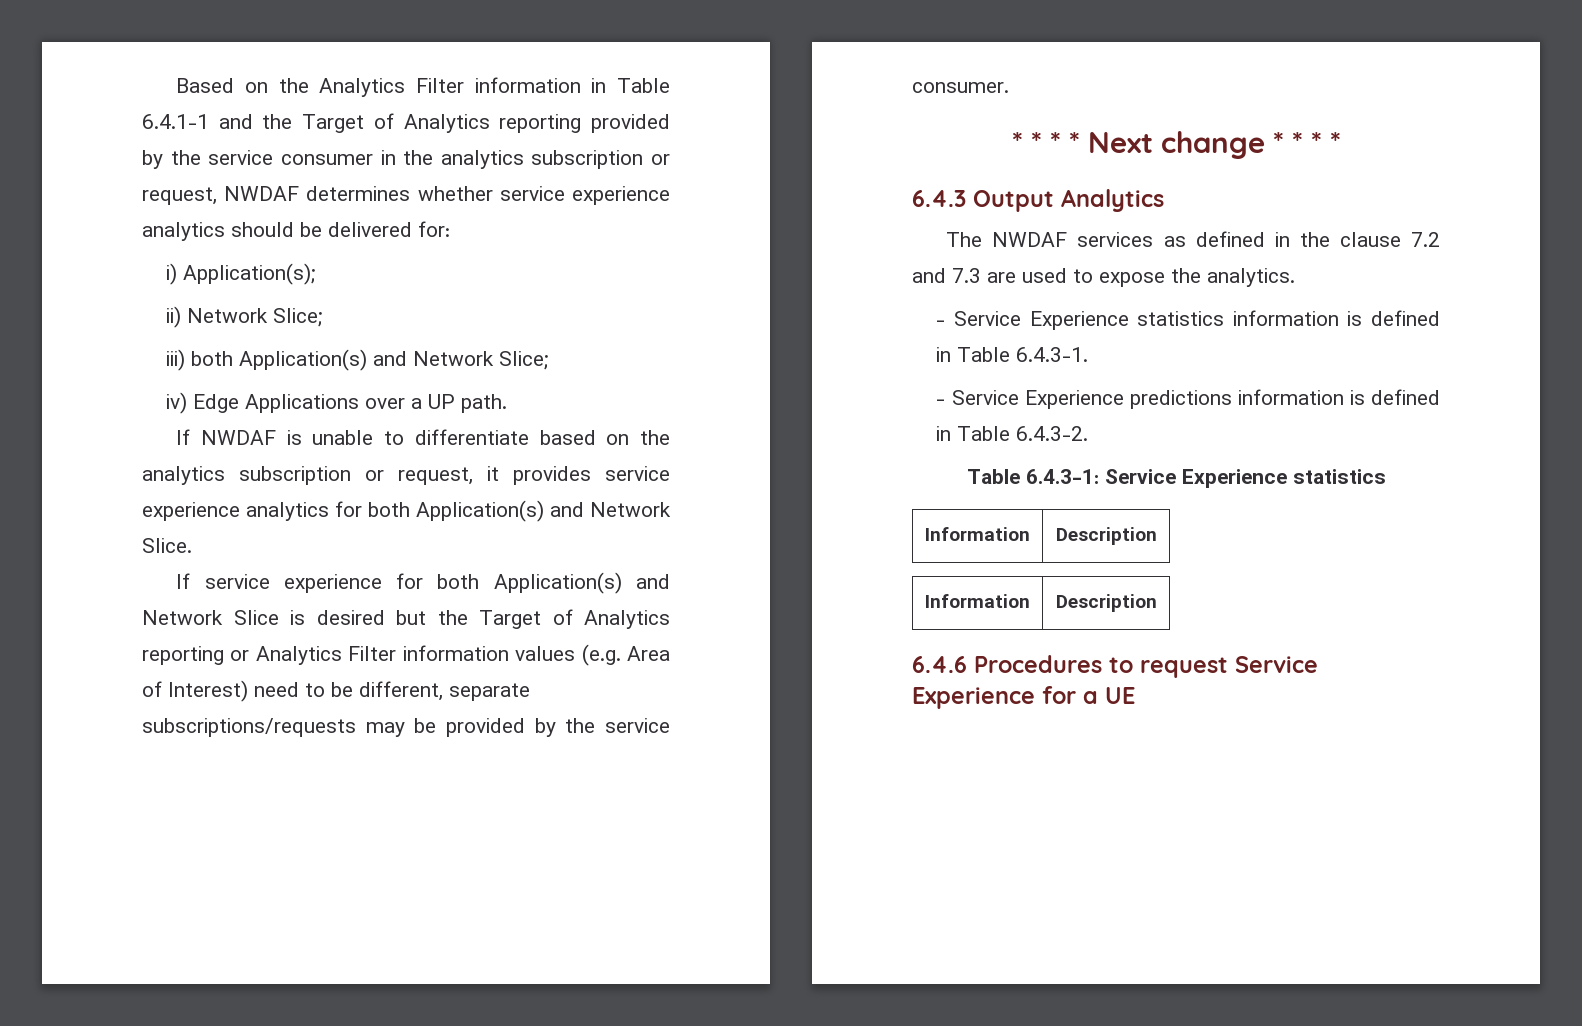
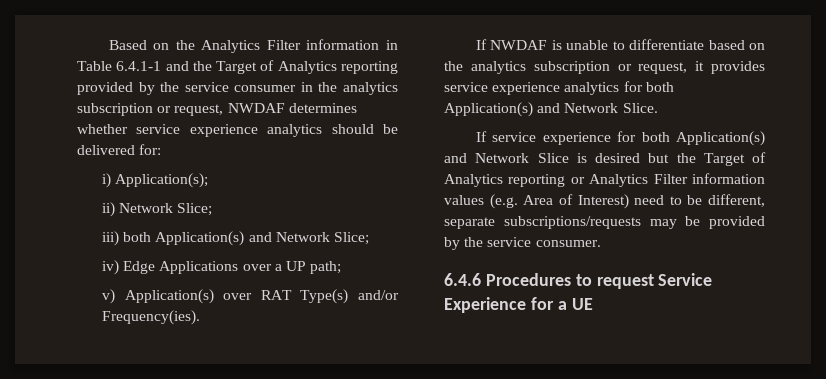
- iv) Edge Applications over a UP path.
+ iv) Edge Applications over a UP path;
+ v) Application(s) over RAT Type(s) and/or Frequency(ies).
- * * * * Next change * * * *
- 6.4.3 Output Analytics
- The NWDAF services as defined in the clause 7.2 and 7.3 are used to expose the analytics.
- - Service Experience statistics information is defined in Table 6.4.3-1.
- - Service Experience predictions information is defined in Table 6.4.3-2.
- Table 6.4.3-1: Service Experience statistics
- Information | Description
- Information | Description

